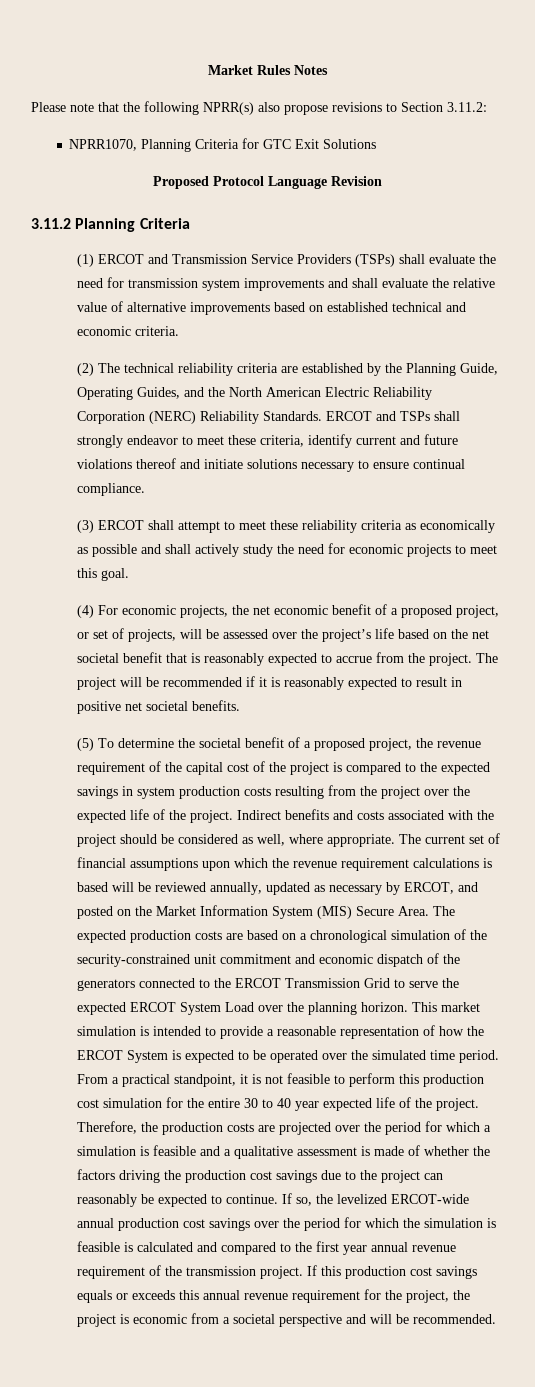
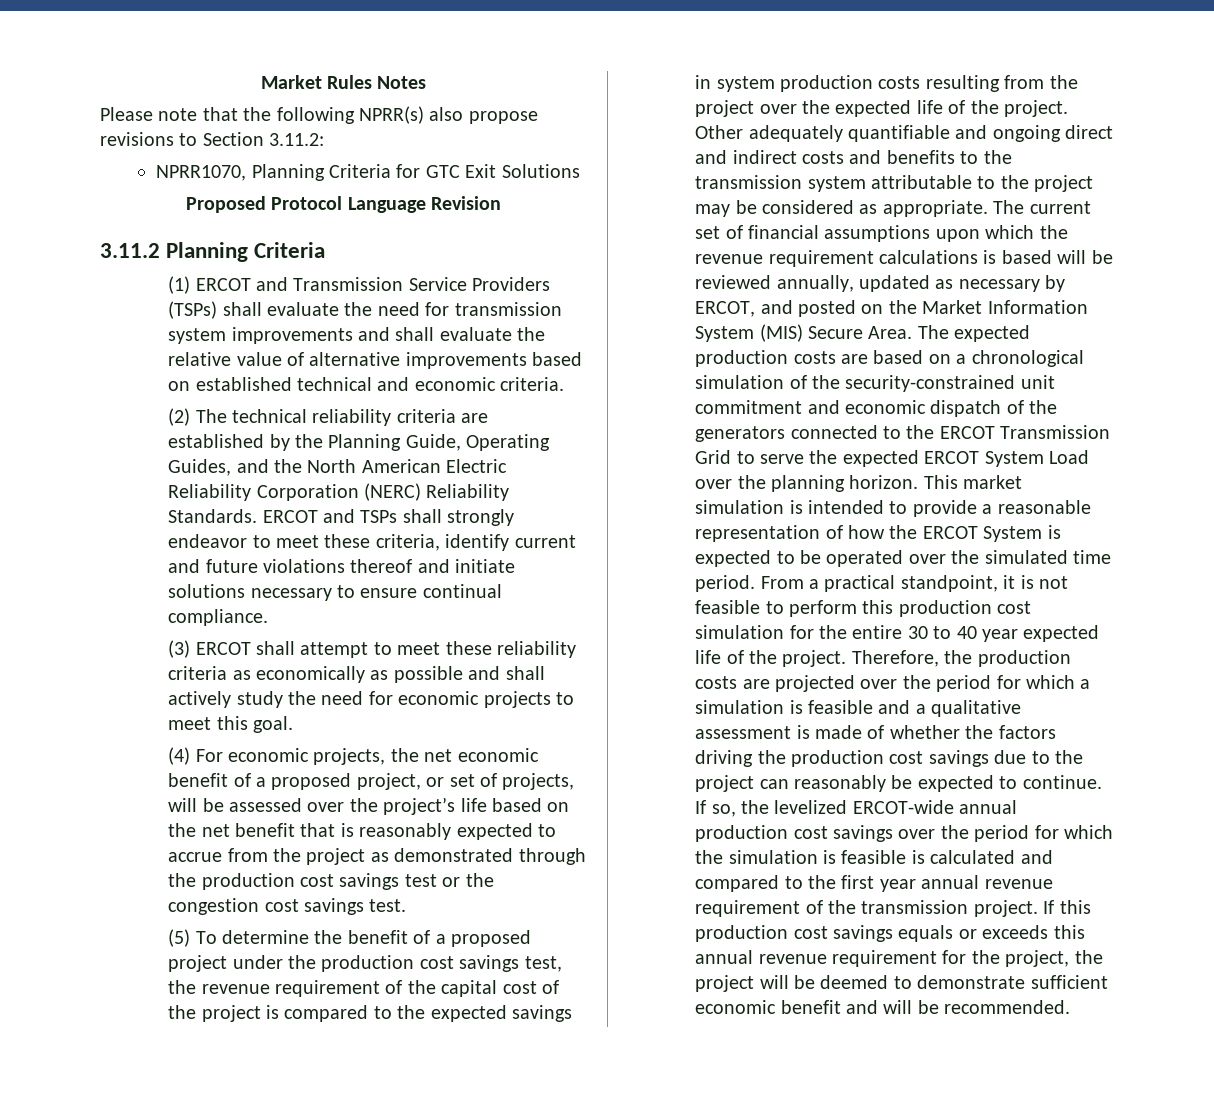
- (4) For economic projects, the net economic benefit of a proposed project, or set of projects, will be assessed over the project’s life based on the net societal benefit that is reasonably expected to accrue from the project. The project will be recommended if it is reasonably expected to result in positive net societal benefits.
+ (4) For economic projects, the net economic benefit of a proposed project, or set of projects, will be assessed over the project’s life based on the net benefit that is reasonably expected to accrue from the project as demonstrated through the production cost savings test or the congestion cost savings test.
- (5) To determine the societal benefit of a proposed project, the revenue requirement of the capital cost of the project is compared to the expected savings in system production costs resulting from the project over the expected life of the project.
+ (5) To determine the benefit of a proposed project under the production cost savings test, the revenue requirement of the capital cost of the project is compared to the expected savings in system production costs resulting from the project over the expected life of the project.
- Indirect benefits and costs associated with the project should be considered as well, where appropriate.
+ Other adequately quantifiable and ongoing direct and indirect costs and benefits to the transmission system attributable to the project may be considered as appropriate.
- If this production cost savings equals or exceeds this annual revenue requirement for the project, the project is economic from a societal perspective and will be recommended.
+ If this production cost savings equals or exceeds this annual revenue requirement for the project, the project will be deemed to demonstrate sufficient economic benefit and will be recommended.

